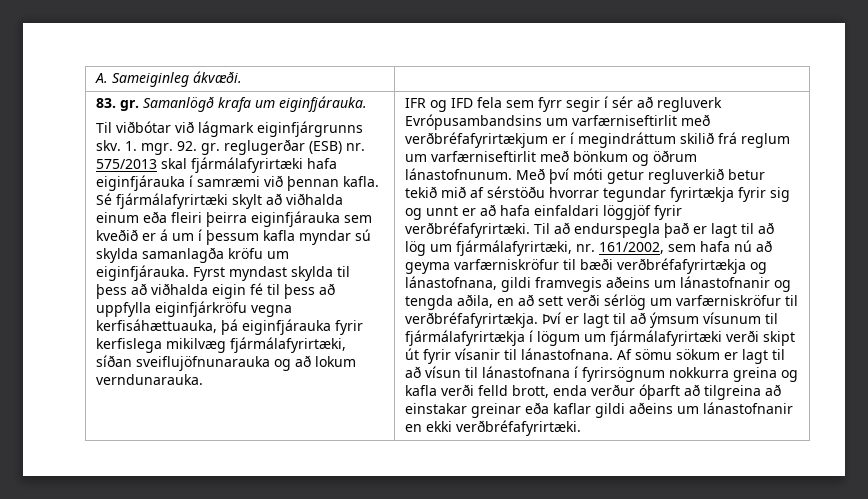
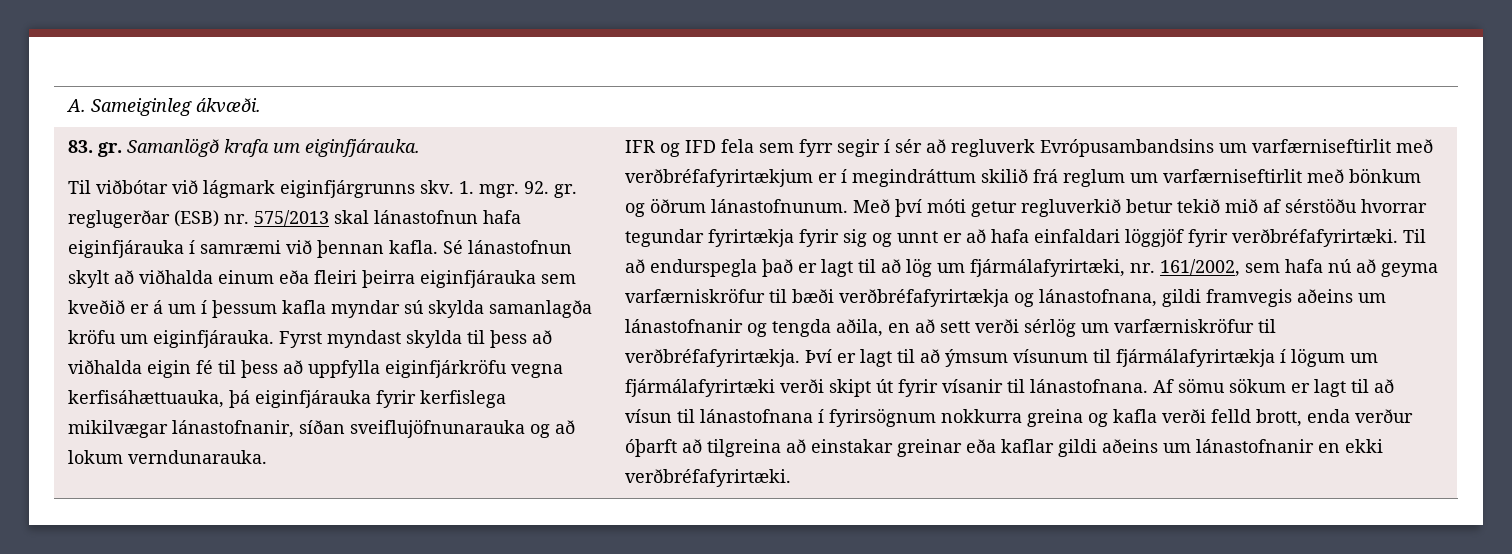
- 92. gr. reglugerðar (ESB) nr. 575/2013 skal fjármálafyrirtæki hafa eiginfjárauka í samræmi við þennan kafla.
+ 92. gr. reglugerðar (ESB) nr. 575/2013 skal lánastofnun hafa eiginfjárauka í samræmi við þennan kafla.
- Sé fjármálafyrirtæki skylt að viðhalda einum eða fleiri þeirra eiginfjárauka sem kveðið er á um í þessum kafla myndar sú skylda samanlagða kröfu um eiginfjárauka.
+ Sé lánastofnun skylt að viðhalda einum eða fleiri þeirra eiginfjárauka sem kveðið er á um í þessum kafla myndar sú skylda samanlagða kröfu um eiginfjárauka.
- Fyrst myndast skylda til þess að viðhalda eigin fé til þess að uppfylla eiginfjárkröfu vegna kerfisáhættuauka, þá eiginfjárauka fyrir kerfislega mikilvæg fjármálafyrirtæki, síðan sveiflujöfnunarauka og að lokum verndunarauka.
+ Fyrst myndast skylda til þess að viðhalda eigin fé til þess að uppfylla eiginfjárkröfu vegna kerfisáhættuauka, þá eiginfjárauka fyrir kerfislega mikilvægar lánastofnanir, síðan sveiflujöfnunarauka og að lokum verndunarauka.

